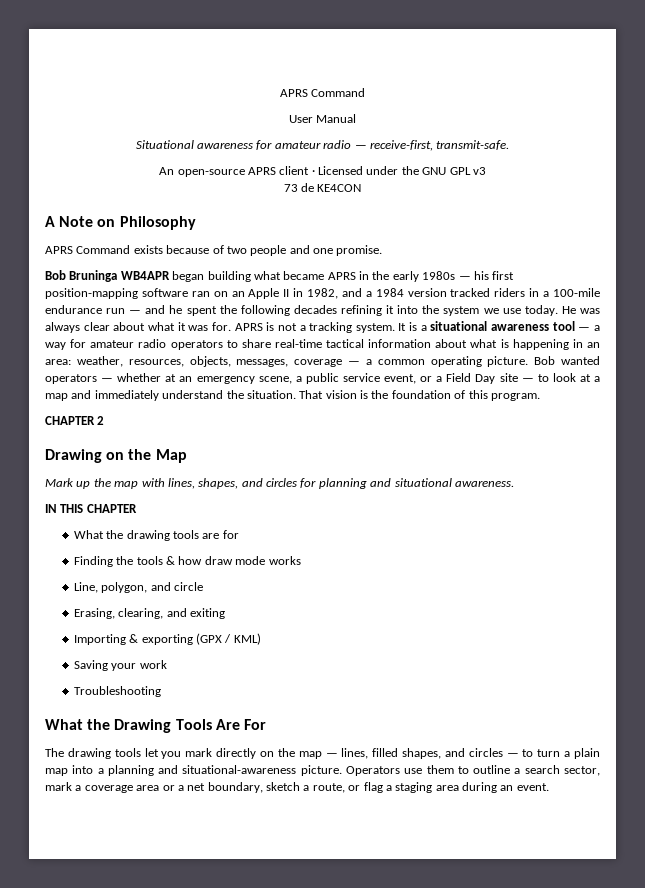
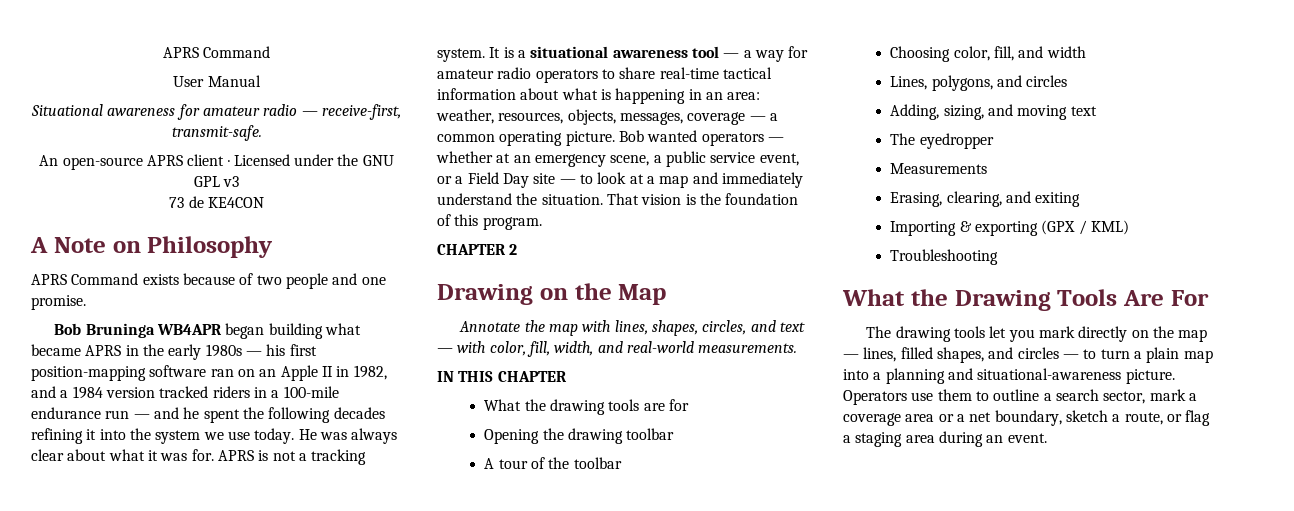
- Mark up the map with lines, shapes, and circles for planning and situational awareness.
+ Annotate the map with lines, shapes, circles, and text — with color, fill, width, and real-world measurements.
- Finding the tools & how draw mode works
- Line, polygon, and circle
+ Opening the drawing toolbar
+ A tour of the toolbar
+ Choosing color, fill, and width
+ Lines, polygons, and circles
+ Adding, sizing, and moving text
+ The eyedropper
+ Measurements
- Saving your work

